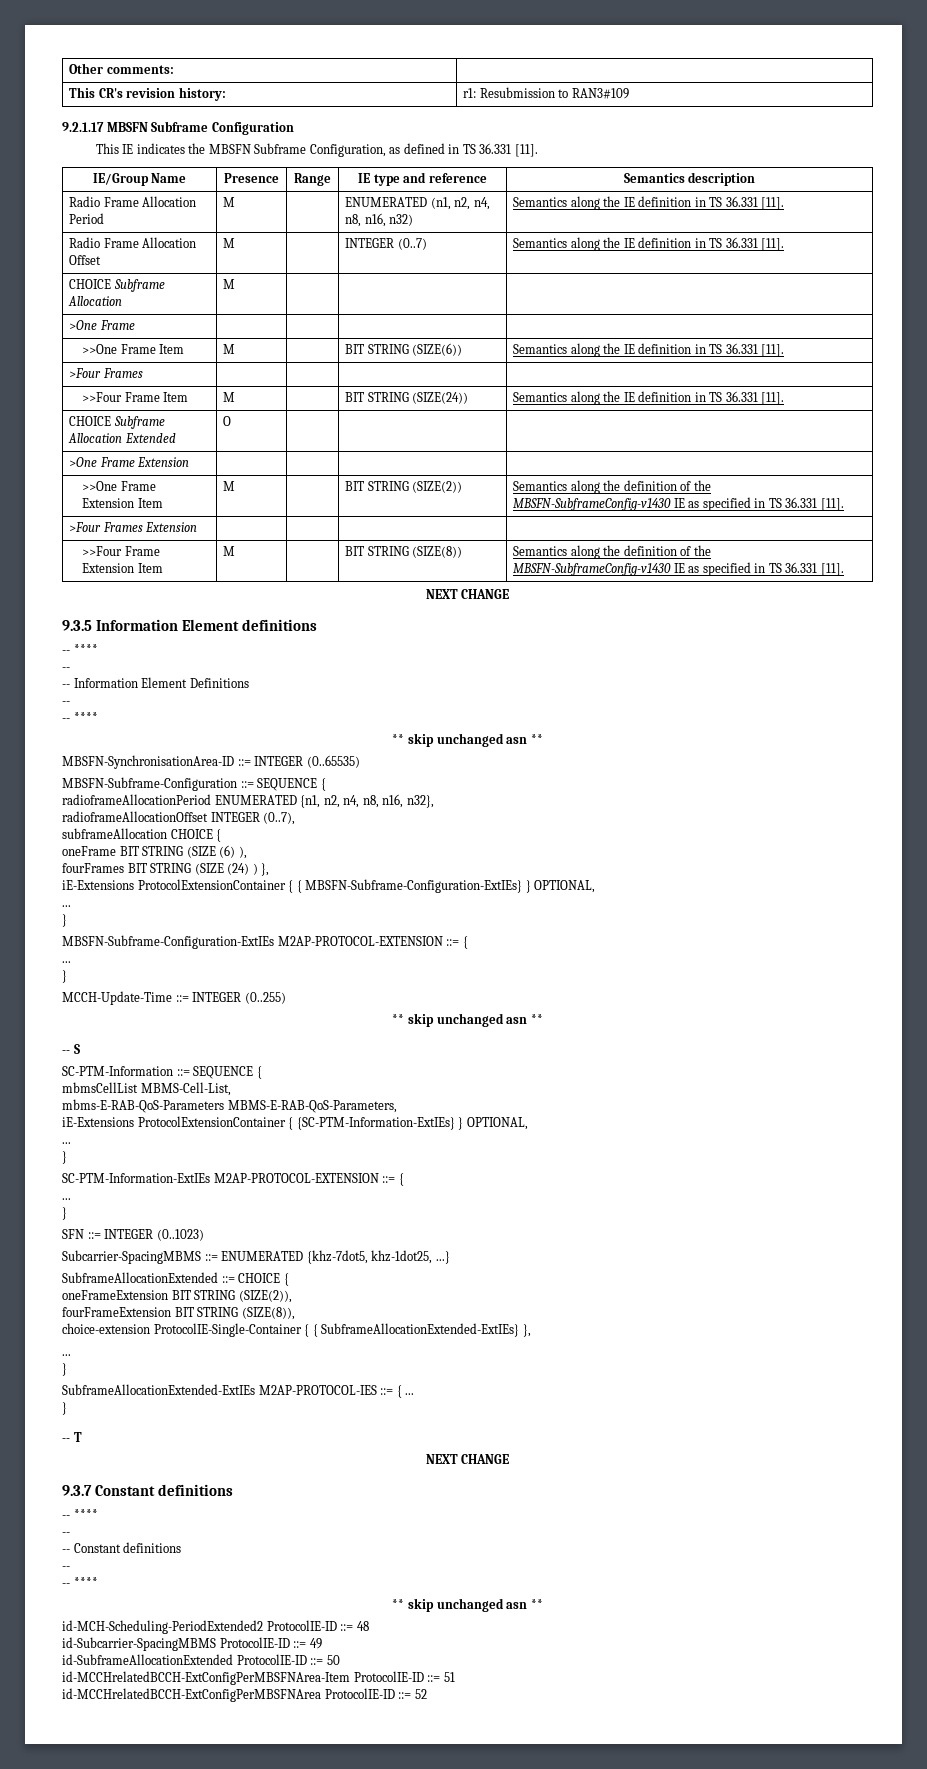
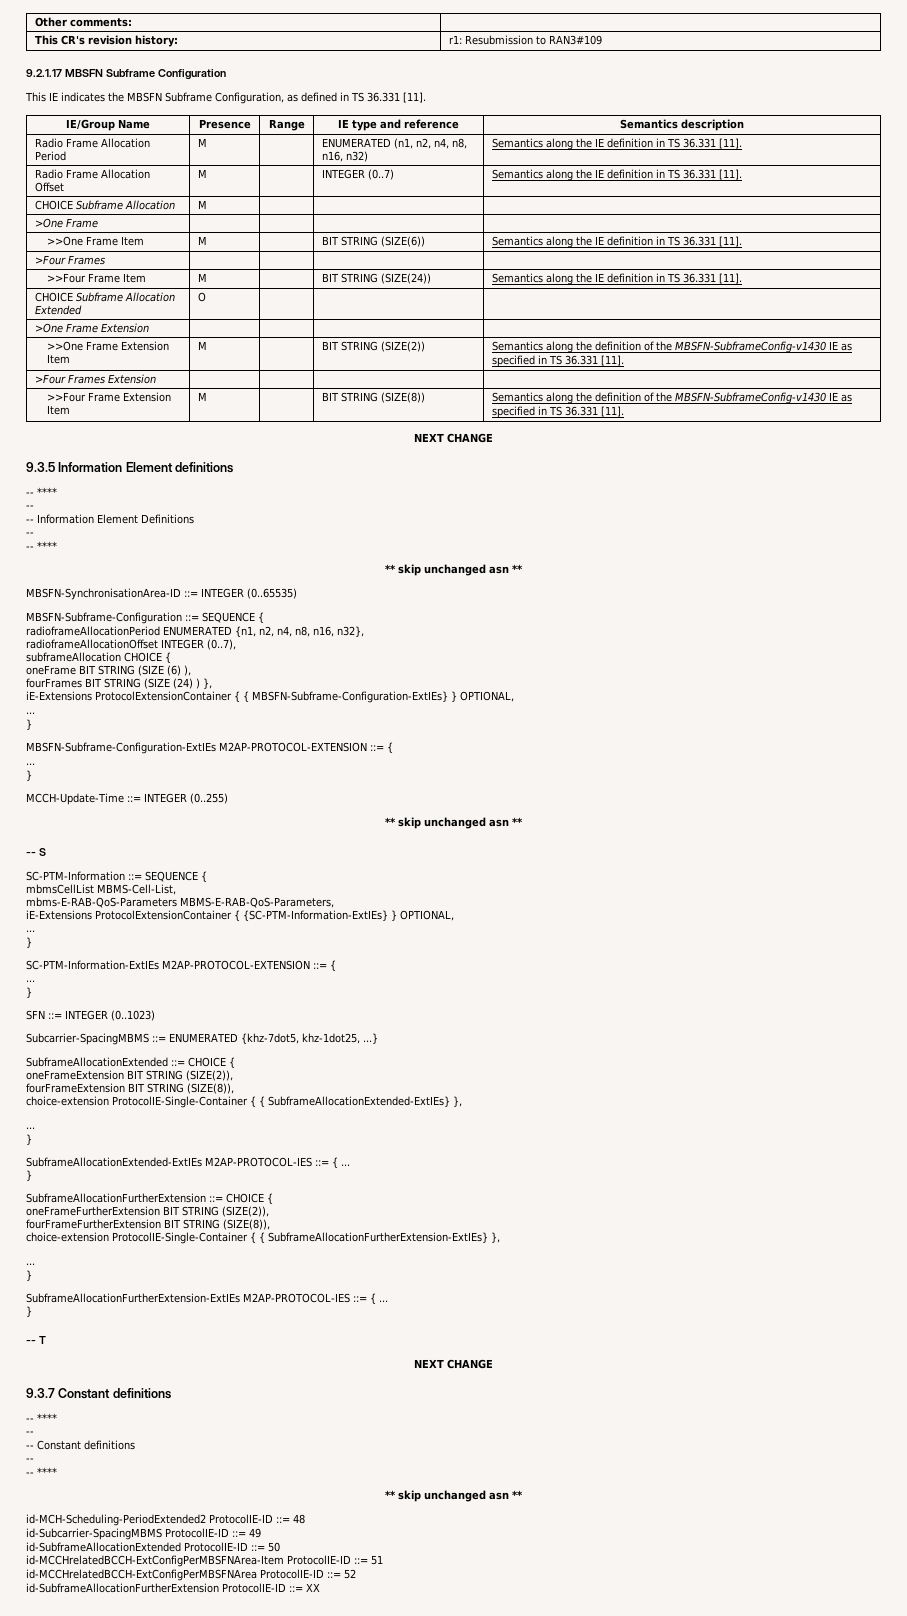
+ SubframeAllocationFurtherExtension ::= CHOICE {
+ oneFrameFurtherExtension BIT STRING (SIZE(2)),
+ fourFrameFurtherExtension BIT STRING (SIZE(8)),
+ choice-extension ProtocolIE-Single-Container { { SubframeAllocationFurtherExtension-ExtIEs} },
+ ...
+ }
+ SubframeAllocationFurtherExtension-ExtIEs M2AP-PROTOCOL-IES ::= { ...
+ }
+ id-SubframeAllocationFurtherExtension ProtocolIE-ID ::= XX

